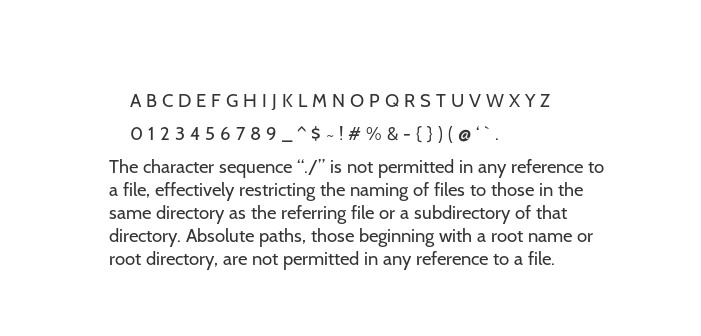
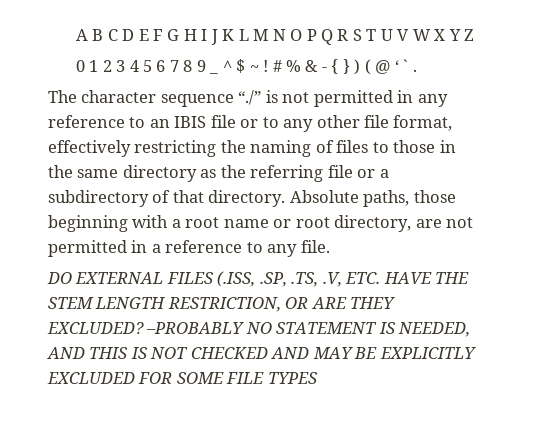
- The character sequence “./” is not permitted in any reference to a file, effectively restricting the naming of files to those in the same directory as the referring file or a subdirectory of that directory.
+ The character sequence “./” is not permitted in any reference to an IBIS file or to any other file format, effectively restricting the naming of files to those in the same directory as the referring file or a subdirectory of that directory.
- Absolute paths, those beginning with a root name or root directory, are not permitted in any reference to a file.
+ Absolute paths, those beginning with a root name or root directory, are not permitted in a reference to any file.
+ DO EXTERNAL FILES (.ISS, .SP, .TS, .V, ETC. HAVE THE STEM LENGTH RESTRICTION, OR ARE THEY EXCLUDED? –PROBABLY NO STATEMENT IS NEEDED, AND THIS IS NOT CHECKED AND MAY BE EXPLICITLY EXCLUDED FOR SOME FILE TYPES

